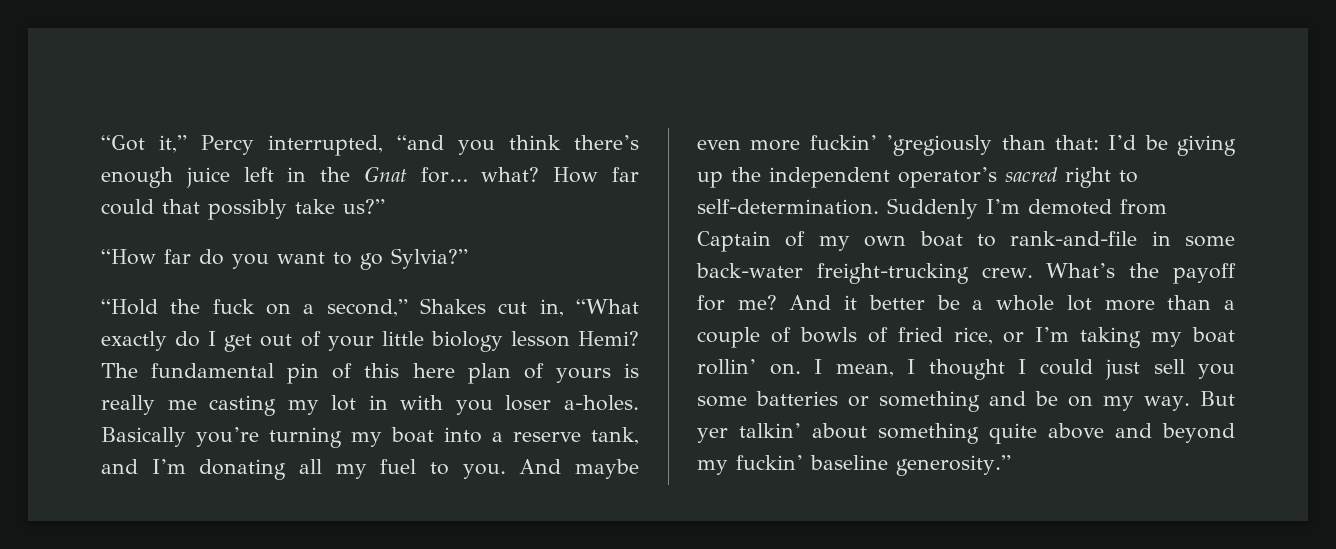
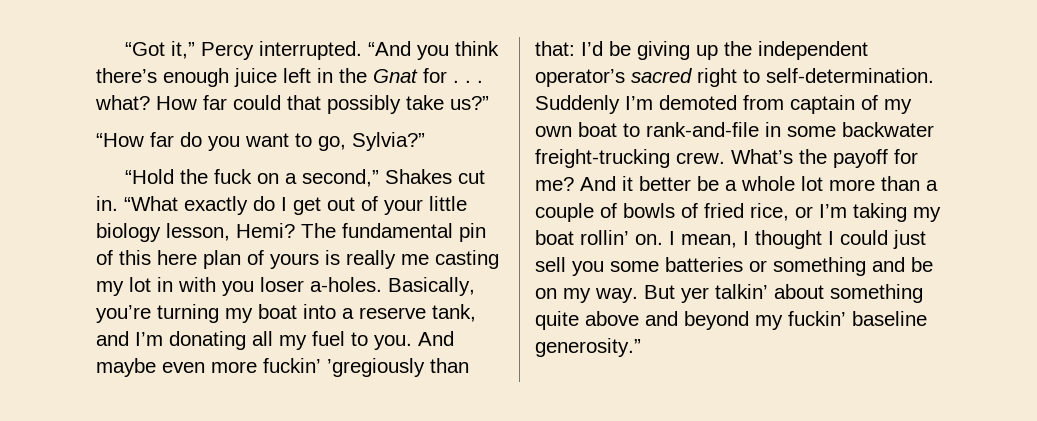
- “Got it,” Percy interrupted, “and you think there’s enough juice left in the Gnat for… what?
+ “Got it,” Percy interrupted. “And you think there’s enough juice left in the Gnat for . . . what?
- “How far do you want to go Sylvia?”
+ “How far do you want to go, Sylvia?”
- “Hold the fuck on a second,” Shakes cut in, “What exactly do I get out of your little biology lesson Hemi?
+ “Hold the fuck on a second,” Shakes cut in. “What exactly do I get out of your little biology lesson, Hemi?
- Basically you’re turning my boat into a reserve tank, and I’m donating all my fuel to you.
+ Basically, you’re turning my boat into a reserve tank, and I’m donating all my fuel to you.
- Suddenly I’m demoted from Captain of my own boat to rank-and-file in some back-water freight-trucking crew.
+ Suddenly I’m demoted from captain of my own boat to rank-and-file in some backwater freight-trucking crew.

